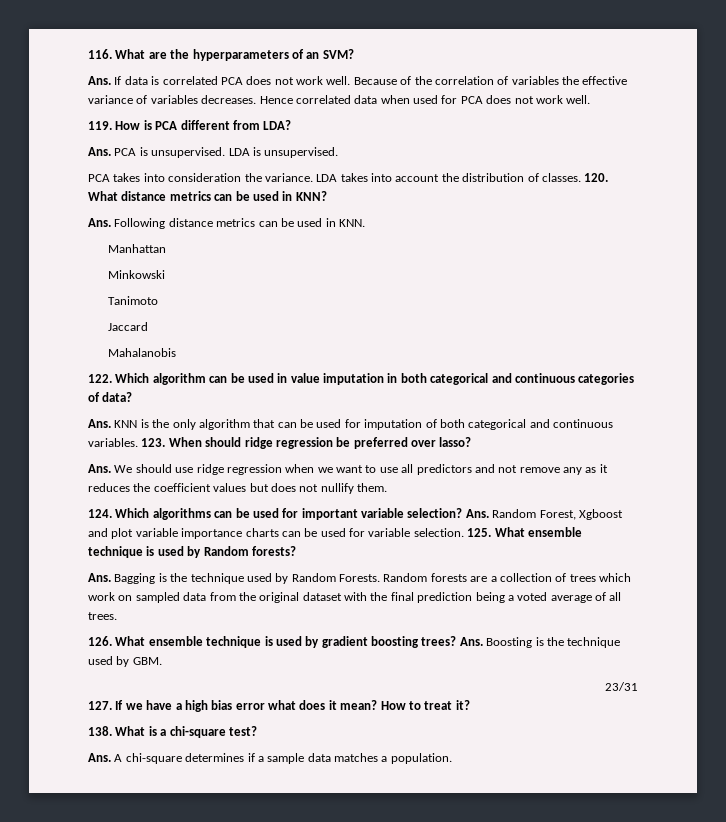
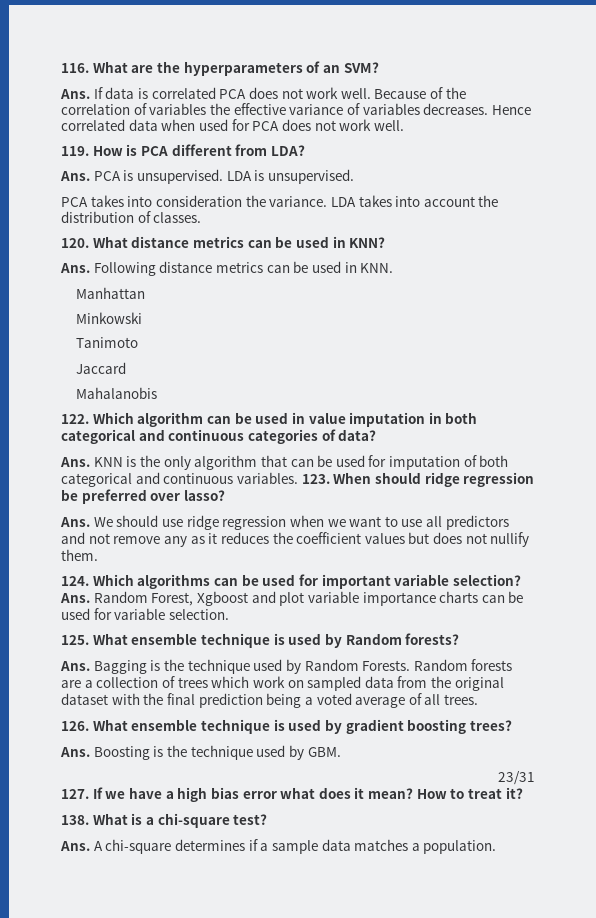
- LDA takes into account the distribution of classes. 120. What distance metrics can be used in KNN?
+ LDA takes into account the distribution of classes.
+ 120. What distance metrics can be used in KNN?
- Ans. Random Forest, Xgboost and plot variable importance charts can be used for variable selection. 125. What ensemble technique is used by Random forests?
+ Ans. Random Forest, Xgboost and plot variable importance charts can be used for variable selection.
+ 125. What ensemble technique is used by Random forests?
- 126. What ensemble technique is used by gradient boosting trees? Ans. Boosting is the technique used by GBM.
+ 126. What ensemble technique is used by gradient boosting trees?
+ Ans. Boosting is the technique used by GBM.

